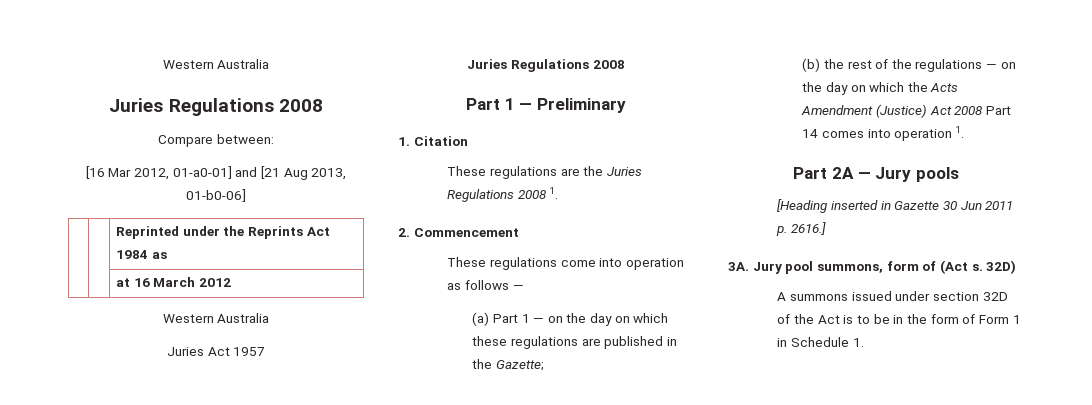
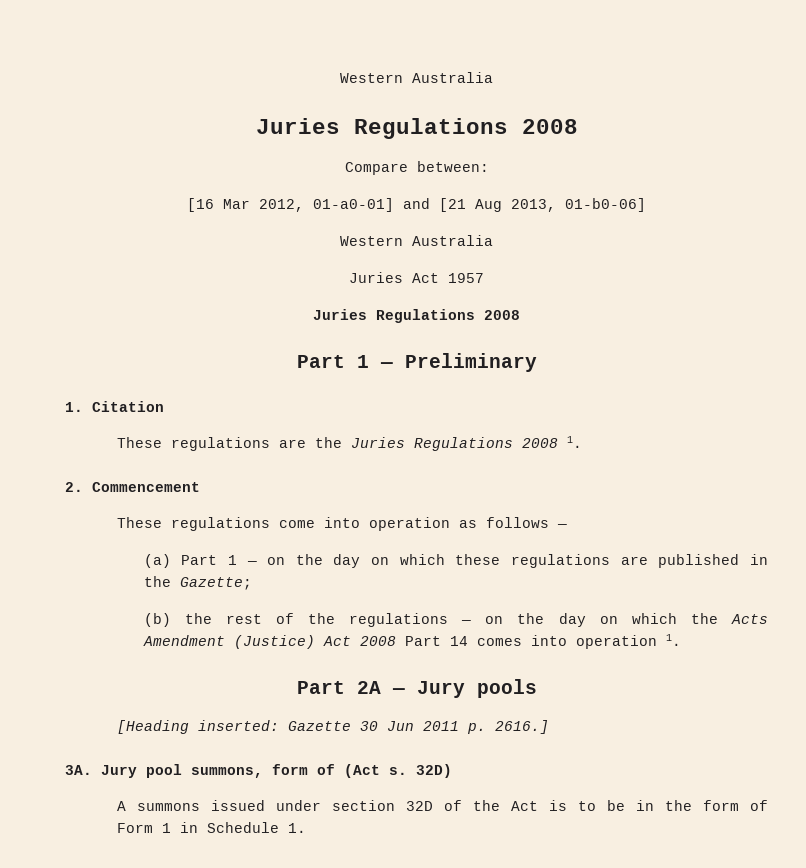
- | | Reprinted under the Reprints Act 1984 as
- | | at 16 March 2012
- [Heading inserted in Gazette 30 Jun 2011 p. 2616.]
+ [Heading inserted: Gazette 30 Jun 2011 p. 2616.]

